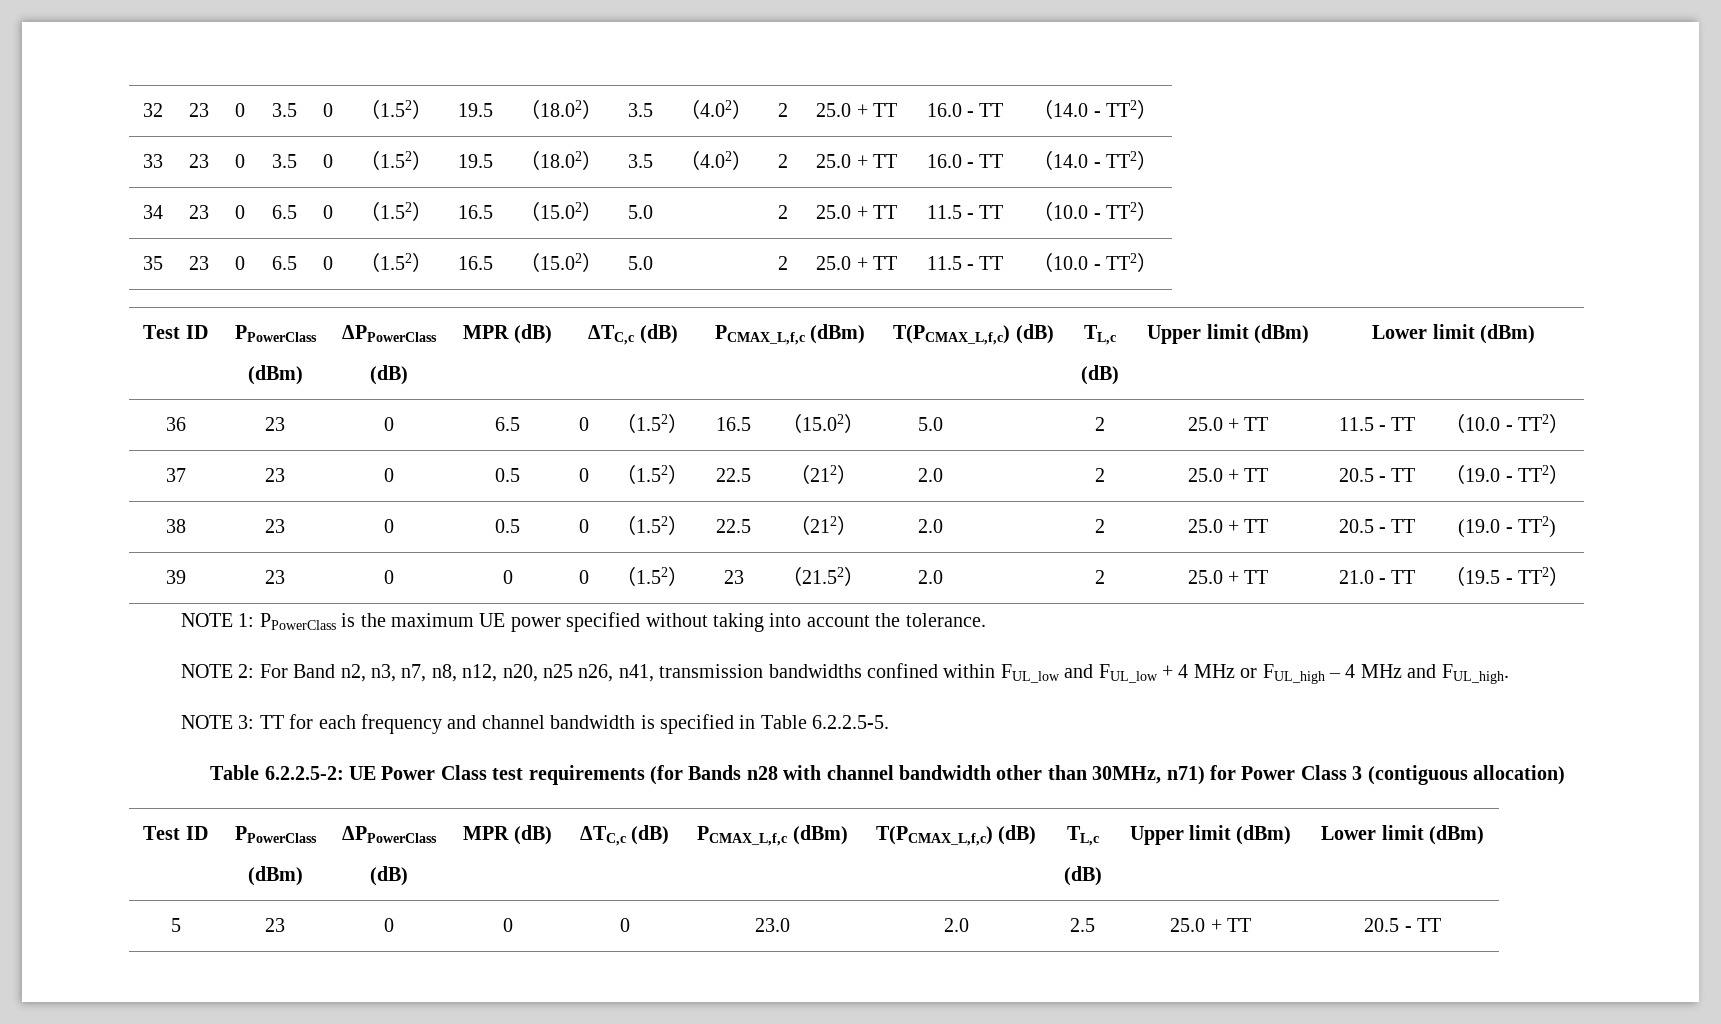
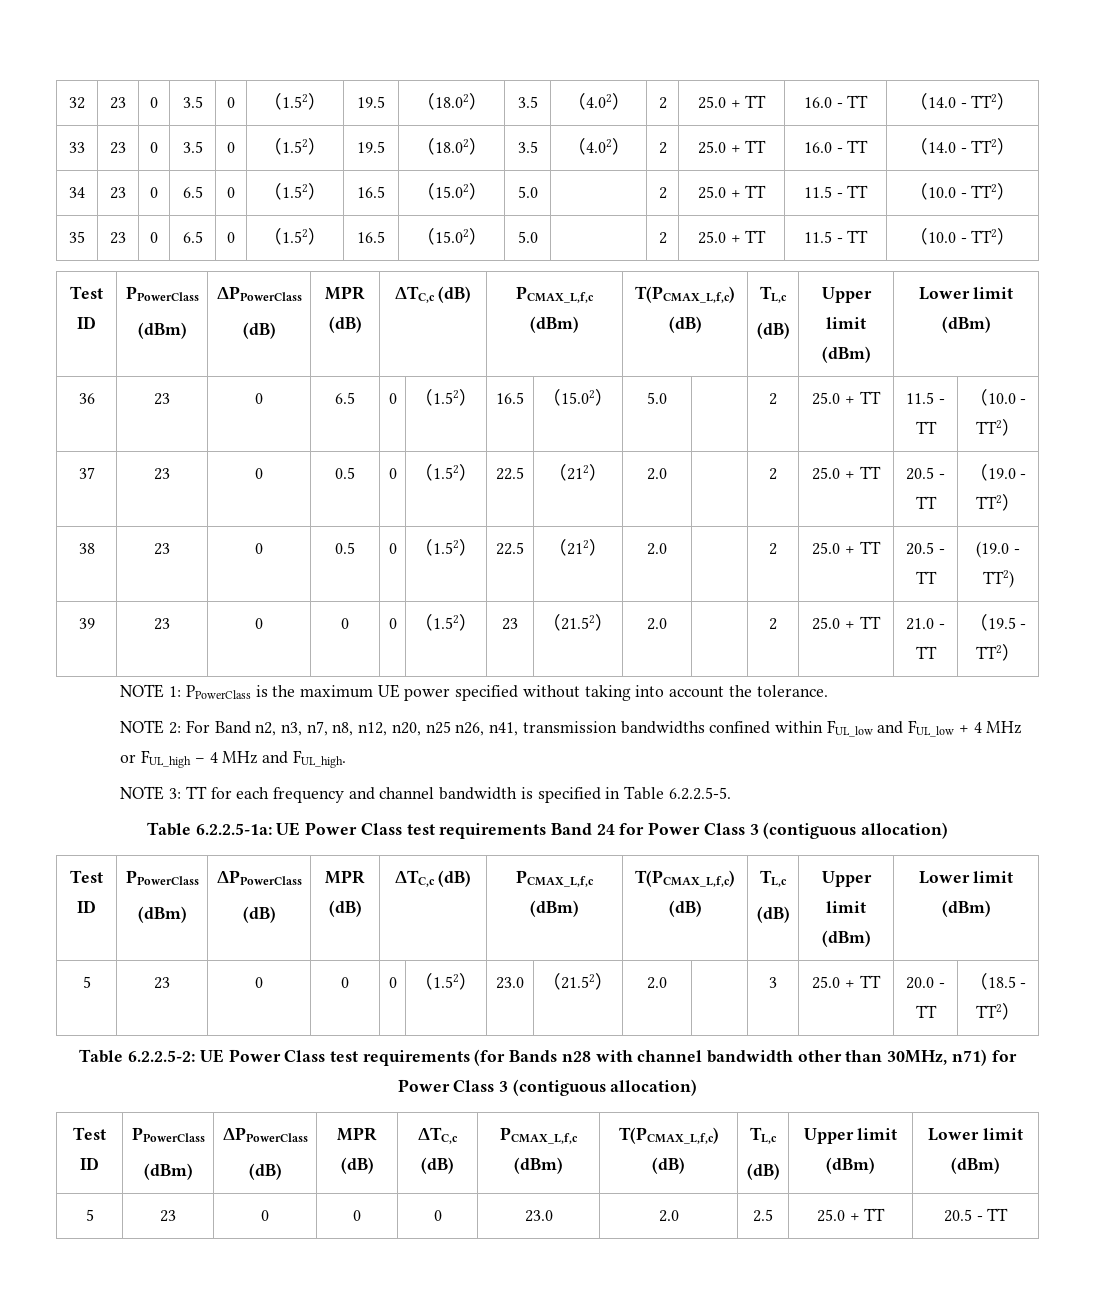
+ Table 6.2.2.5-1a: UE Power Class test requirements Band 24 for Power Class 3 (contiguous allocation)
+ Test ID | PPowerClass
+ (dBm) | ΔPPowerClass
+ (dB) | MPR (dB) | ΔTC,c (dB) | PCMAX_L,f,c (dBm) | T(PCMAX_L,f,c) (dB) | TL,c
+ (dB) | Upper limit (dBm) | Lower limit (dBm)
+ 5 | 23 | 0 | 0 | 0 | （1.52） | 23.0 | （21.52） | 2.0 | | 3 | 25.0 + TT | 20.0 - TT | （18.5 - TT2）

